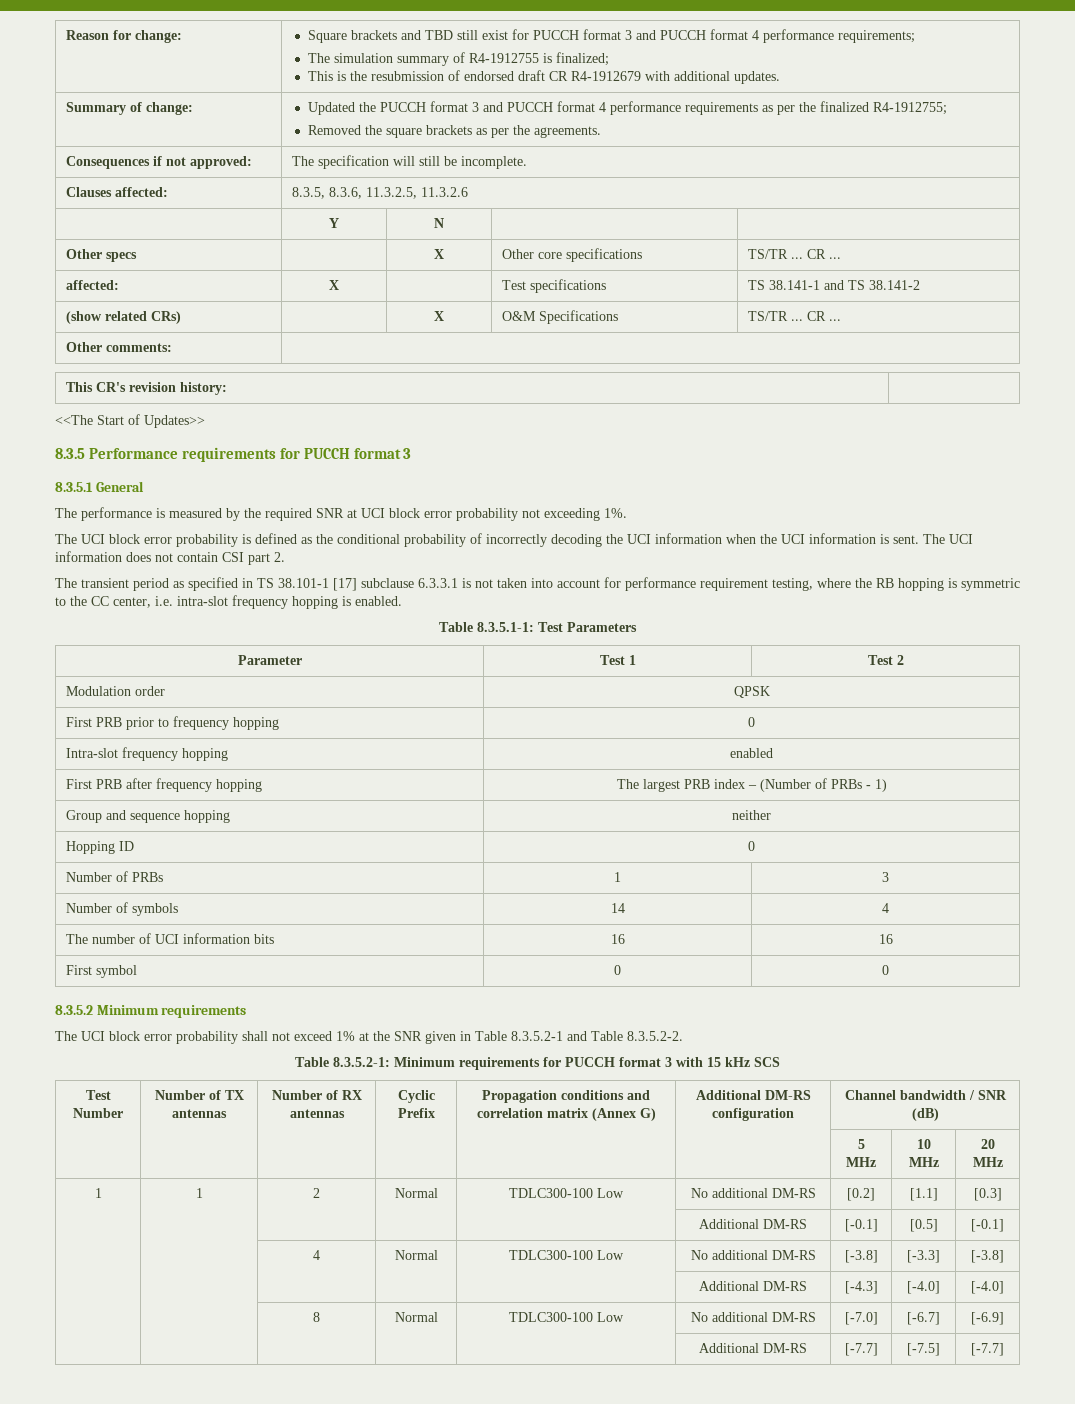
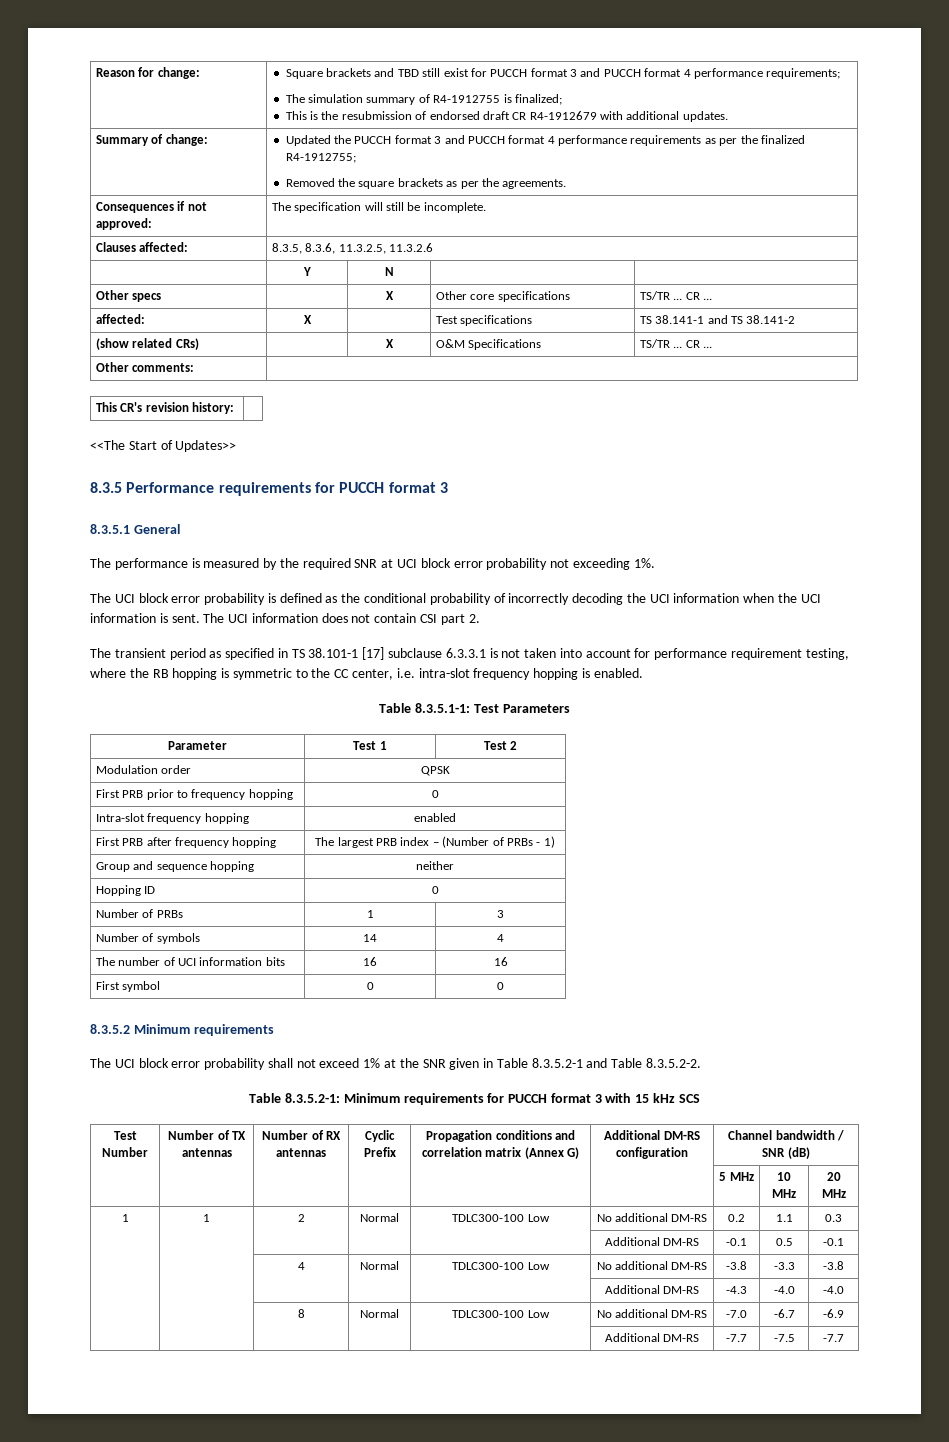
- 1 | 1 | 2 | Normal | TDLC300-100 Low | No additional DM-RS | [0.2] | [1.1] | [0.3]
- | | | | | Additional DM-RS | [-0.1] | [0.5] | [-0.1]
+ 1 | 1 | 2 | Normal | TDLC300-100 Low | No additional DM-RS | 0.2 | 1.1 | 0.3
+ | | | | | Additional DM-RS | -0.1 | 0.5 | -0.1
- | | 4 | Normal | TDLC300-100 Low | No additional DM-RS | [-3.8] | [-3.3] | [-3.8]
- | | | | | Additional DM-RS | [-4.3] | [-4.0] | [-4.0]
+ | | 4 | Normal | TDLC300-100 Low | No additional DM-RS | -3.8 | -3.3 | -3.8
+ | | | | | Additional DM-RS | -4.3 | -4.0 | -4.0
- | | 8 | Normal | TDLC300-100 Low | No additional DM-RS | [-7.0] | [-6.7] | [-6.9]
- | | | | | Additional DM-RS | [-7.7] | [-7.5] | [-7.7]
+ | | 8 | Normal | TDLC300-100 Low | No additional DM-RS | -7.0 | -6.7 | -6.9
+ | | | | | Additional DM-RS | -7.7 | -7.5 | -7.7

